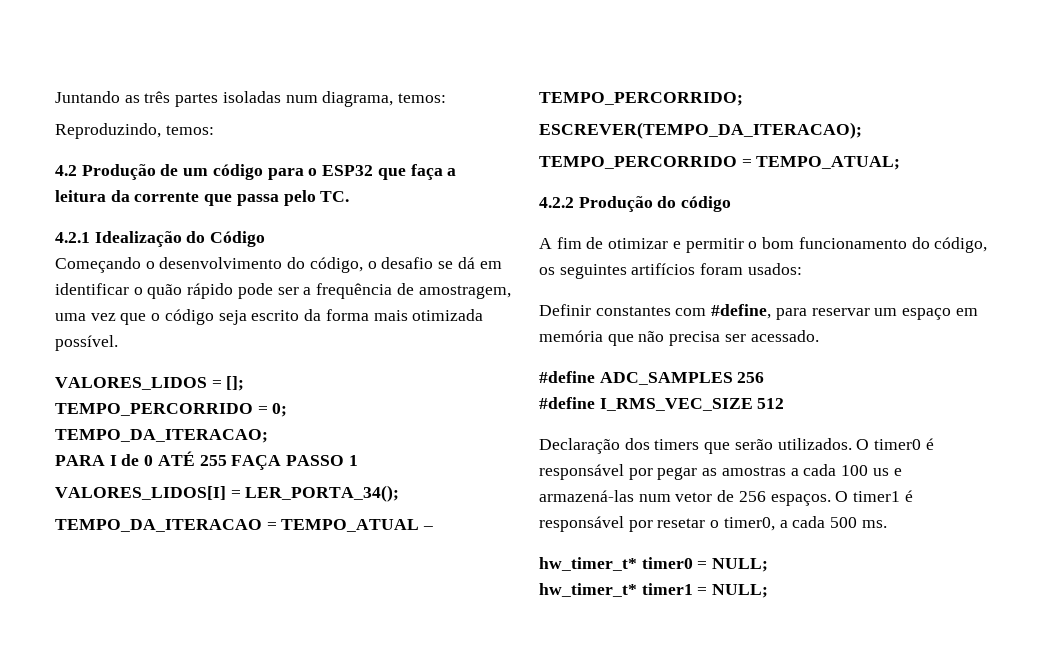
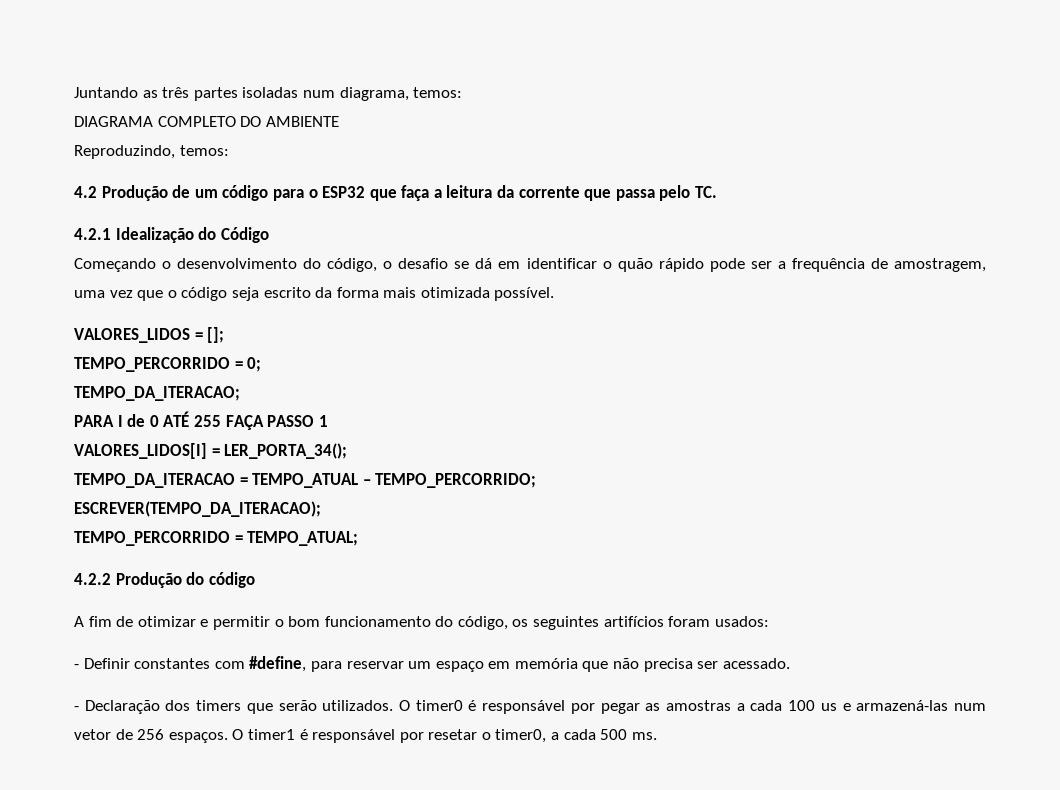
+ DIAGRAMA COMPLETO DO AMBIENTE
- Definir constantes com #define, para reservar um espaço em memória que não precisa ser acessado.
+ - Definir constantes com #define, para reservar um espaço em memória que não precisa ser acessado.
- #define ADC_SAMPLES 256
- #define I_RMS_VEC_SIZE 512
- Declaração dos timers que serão utilizados.
+ - Declaração dos timers que serão utilizados.
- hw_timer_t* timer0 = NULL;
- hw_timer_t* timer1 = NULL;

